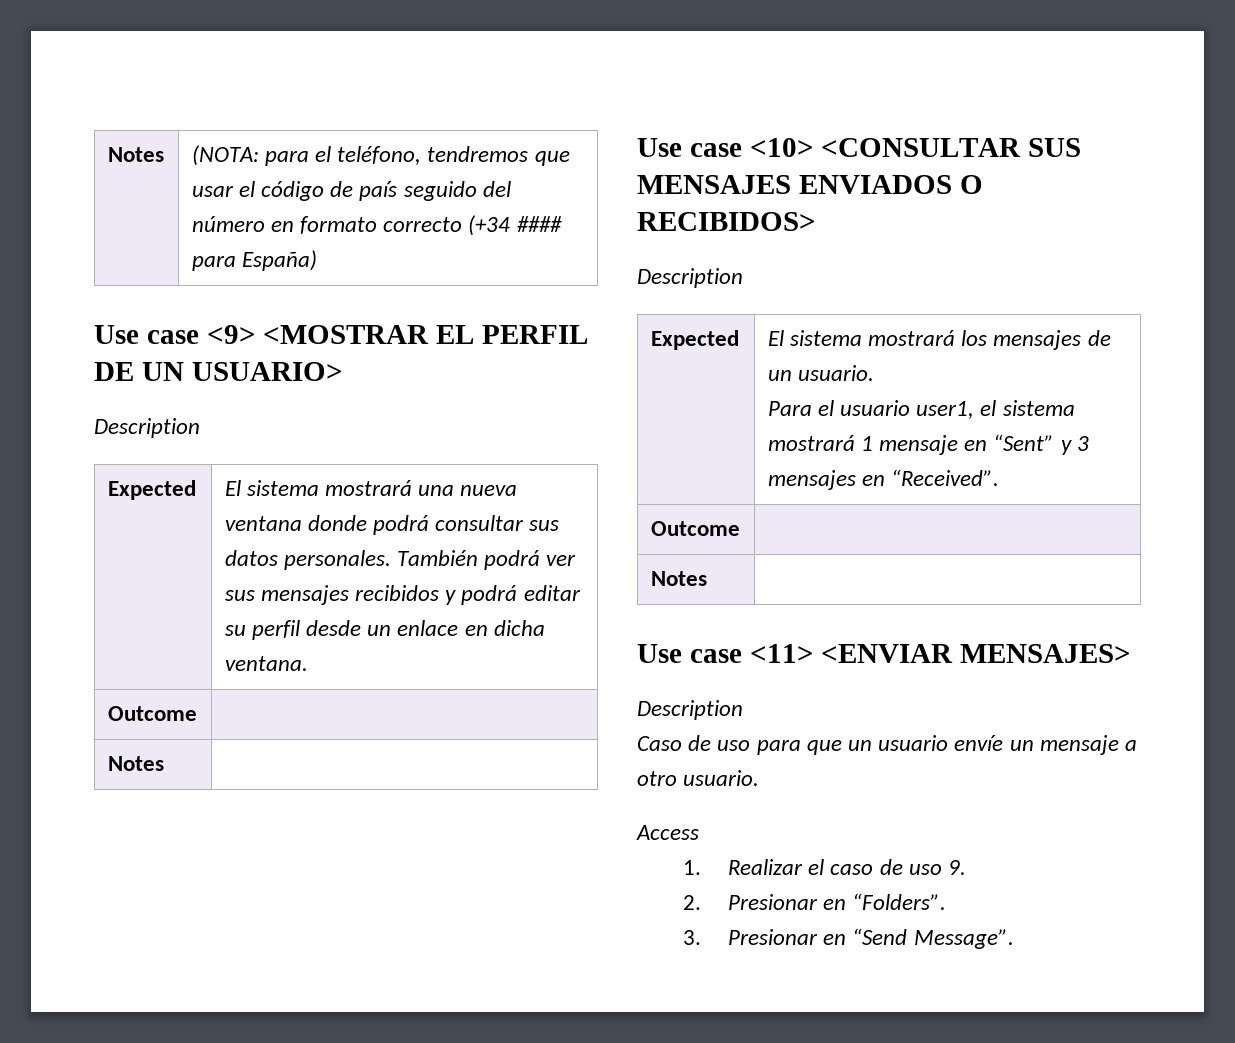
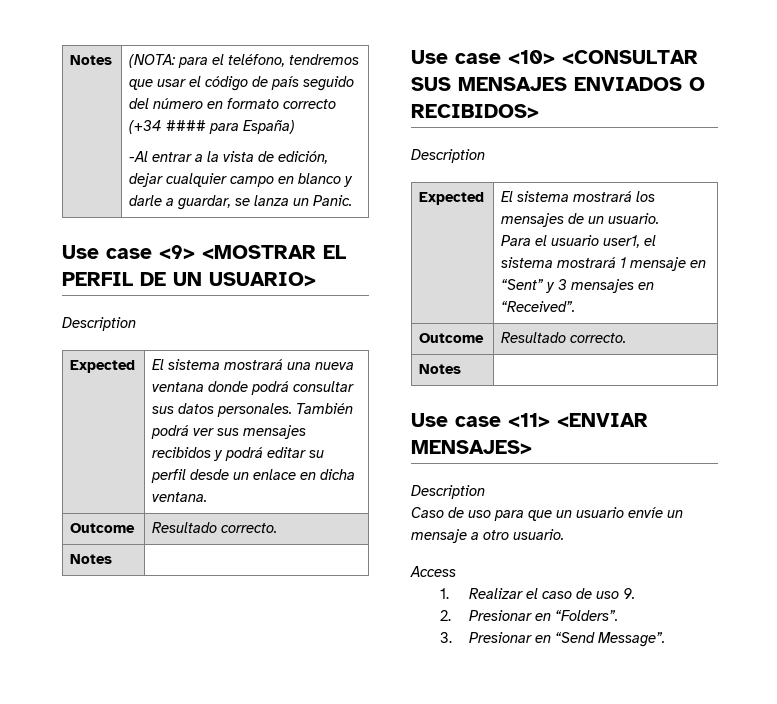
+ -Al entrar a la vista de edición, dejar cualquier campo en blanco y darle a guardar, se lanza un Panic.
  Expected | El sistema mostrará una nueva ventana donde podrá consultar sus datos personales. También podrá ver sus mensajes recibidos y podrá editar su perfil desde un enlace en dicha ventana.
- Outcome |
+ Outcome | Resultado correcto.
  Expected | El sistema mostrará los mensajes de un usuario.
  Para el usuario user1, el sistema mostrará 1 mensaje en “Sent” y 3 mensajes en “Received”.
- Outcome |
+ Outcome | Resultado correcto.

